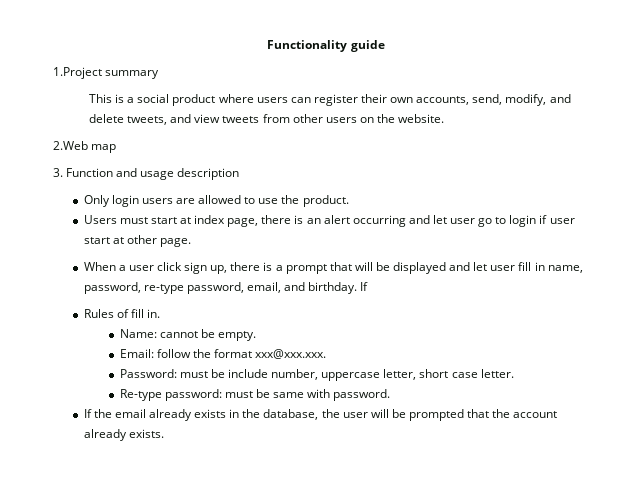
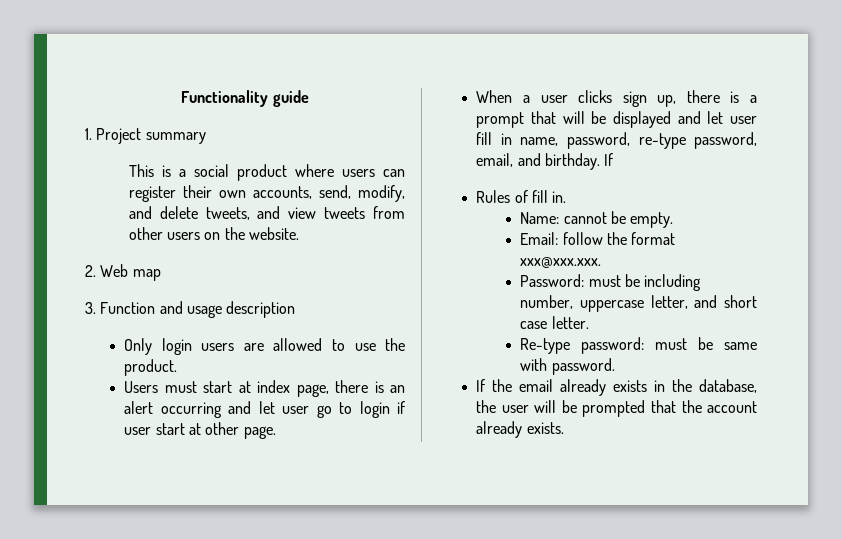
- 1.Project summary
+ 1. Project summary
- 2.Web map
+ 2. Web map
- When a user click sign up, there is a prompt that will be displayed and let user fill in name, password, re-type password, email, and birthday.
+ When a user clicks sign up, there is a prompt that will be displayed and let user fill in name, password, re-type password, email, and birthday.
- Password: must be include number, uppercase letter, short case letter.
+ Password: must be including number, uppercase letter, and short case letter.

